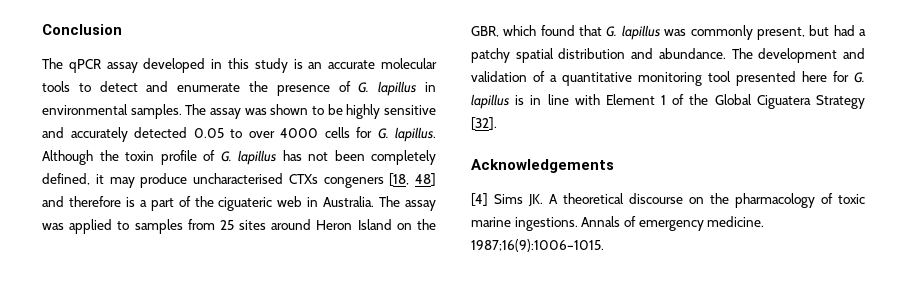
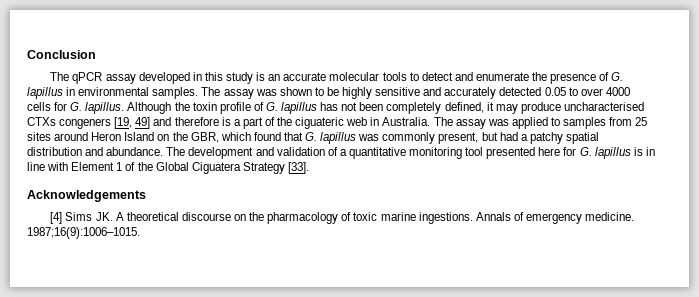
- Although the toxin profile of G. lapillus has not been completely defined, it may produce uncharacterised CTXs congeners [18, 48] and therefore is a part of the ciguateric web in Australia.
+ Although the toxin profile of G. lapillus has not been completely defined, it may produce uncharacterised CTXs congeners [19, 49] and therefore is a part of the ciguateric web in Australia.
- The development and validation of a quantitative monitoring tool presented here for G. lapillus is in line with Element 1 of the Global Ciguatera Strategy [32].
+ The development and validation of a quantitative monitoring tool presented here for G. lapillus is in line with Element 1 of the Global Ciguatera Strategy [33].

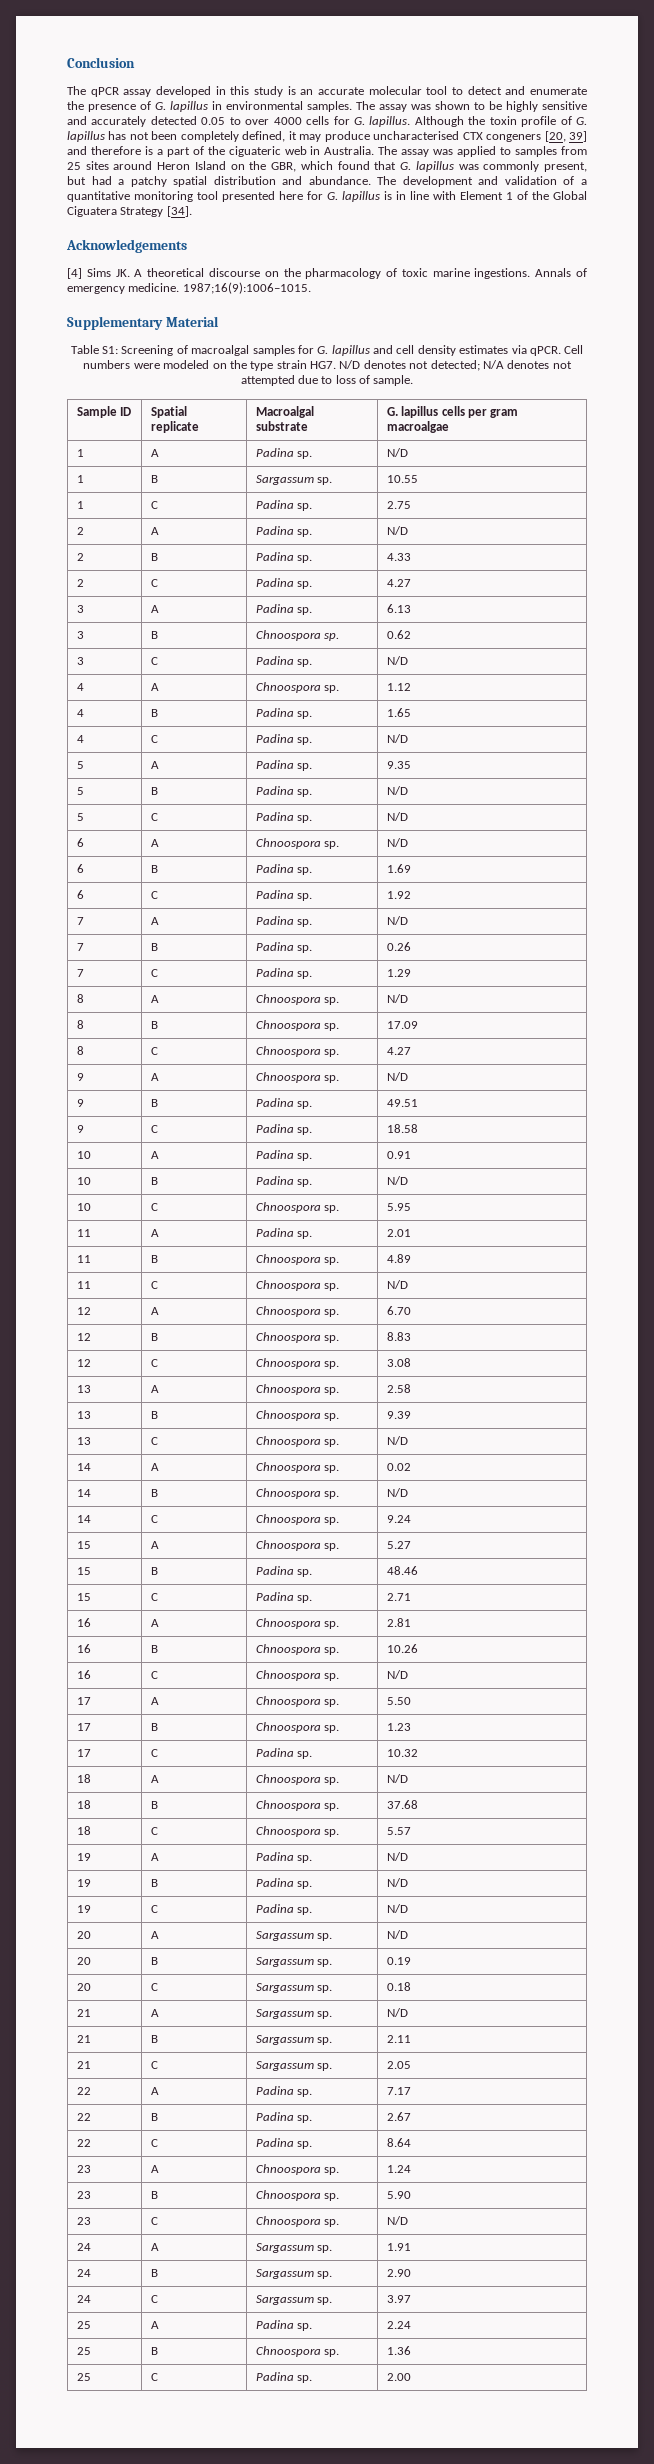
- The qPCR assay developed in this study is an accurate molecular tools to detect and enumerate the presence of G. lapillus in environmental samples.
+ The qPCR assay developed in this study is an accurate molecular tool to detect and enumerate the presence of G. lapillus in environmental samples.
- Although the toxin profile of G. lapillus has not been completely defined, it may produce uncharacterised CTXs congeners [19, 49] and therefore is a part of the ciguateric web in Australia.
+ Although the toxin profile of G. lapillus has not been completely defined, it may produce uncharacterised CTX congeners [20, 39] and therefore is a part of the ciguateric web in Australia.
- The development and validation of a quantitative monitoring tool presented here for G. lapillus is in line with Element 1 of the Global Ciguatera Strategy [33].
+ The development and validation of a quantitative monitoring tool presented here for G. lapillus is in line with Element 1 of the Global Ciguatera Strategy [34].
+ Supplementary Material
+ Table S1: Screening of macroalgal samples for G. lapillus and cell density estimates via qPCR. Cell numbers were modeled on the type strain HG7. N/D denotes not detected; N/A denotes not attempted due to loss of sample.
+ Sample ID | Spatial replicate | Macroalgal substrate | G. lapillus cells per gram macroalgae
+ 1 | A | Padina sp. | N/D
+ 1 | B | Sargassum sp. | 10.55
+ 1 | C | Padina sp. | 2.75
+ 2 | A | Padina sp. | N/D
+ 2 | B | Padina sp. | 4.33
+ 2 | C | Padina sp. | 4.27
+ 3 | A | Padina sp. | 6.13
+ 3 | B | Chnoospora sp. | 0.62
+ 3 | C | Padina sp. | N/D
+ 4 | A | Chnoospora sp. | 1.12
+ 4 | B | Padina sp. | 1.65
+ 4 | C | Padina sp. | N/D
+ 5 | A | Padina sp. | 9.35
+ 5 | B | Padina sp. | N/D
+ 5 | C | Padina sp. | N/D
+ 6 | A | Chnoospora sp. | N/D
+ 6 | B | Padina sp. | 1.69
+ 6 | C | Padina sp. | 1.92
+ 7 | A | Padina sp. | N/D
+ 7 | B | Padina sp. | 0.26
+ 7 | C | Padina sp. | 1.29
+ 8 | A | Chnoospora sp. | N/D
+ 8 | B | Chnoospora sp. | 17.09
+ 8 | C | Chnoospora sp. | 4.27
+ 9 | A | Chnoospora sp. | N/D
+ 9 | B | Padina sp. | 49.51
+ 9 | C | Padina sp. | 18.58
+ 10 | A | Padina sp. | 0.91
+ 10 | B | Padina sp. | N/D
+ 10 | C | Chnoospora sp. | 5.95
+ 11 | A | Padina sp. | 2.01
+ 11 | B | Chnoospora sp. | 4.89
+ 11 | C | Chnoospora sp. | N/D
+ 12 | A | Chnoospora sp. | 6.70
+ 12 | B | Chnoospora sp. | 8.83
+ 12 | C | Chnoospora sp. | 3.08
+ 13 | A | Chnoospora sp. | 2.58
+ 13 | B | Chnoospora sp. | 9.39
+ 13 | C | Chnoospora sp. | N/D
+ 14 | A | Chnoospora sp. | 0.02
+ 14 | B | Chnoospora sp. | N/D
+ 14 | C | Chnoospora sp. | 9.24
+ 15 | A | Chnoospora sp. | 5.27
+ 15 | B | Padina sp. | 48.46
+ 15 | C | Padina sp. | 2.71
+ 16 | A | Chnoospora sp. | 2.81
+ 16 | B | Chnoospora sp. | 10.26
+ 16 | C | Chnoospora sp. | N/D
+ 17 | A | Chnoospora sp. | 5.50
+ 17 | B | Chnoospora sp. | 1.23
+ 17 | C | Padina sp. | 10.32
+ 18 | A | Chnoospora sp. | N/D
+ 18 | B | Chnoospora sp. | 37.68
+ 18 | C | Chnoospora sp. | 5.57
+ 19 | A | Padina sp. | N/D
+ 19 | B | Padina sp. | N/D
+ 19 | C | Padina sp. | N/D
+ 20 | A | Sargassum sp. | N/D
+ 20 | B | Sargassum sp. | 0.19
+ 20 | C | Sargassum sp. | 0.18
+ 21 | A | Sargassum sp. | N/D
+ 21 | B | Sargassum sp. | 2.11
+ 21 | C | Sargassum sp. | 2.05
+ 22 | A | Padina sp. | 7.17
+ 22 | B | Padina sp. | 2.67
+ 22 | C | Padina sp. | 8.64
+ 23 | A | Chnoospora sp. | 1.24
+ 23 | B | Chnoospora sp. | 5.90
+ 23 | C | Chnoospora sp. | N/D
+ 24 | A | Sargassum sp. | 1.91
+ 24 | B | Sargassum sp. | 2.90
+ 24 | C | Sargassum sp. | 3.97
+ 25 | A | Padina sp. | 2.24
+ 25 | B | Chnoospora sp. | 1.36
+ 25 | C | Padina sp. | 2.00

